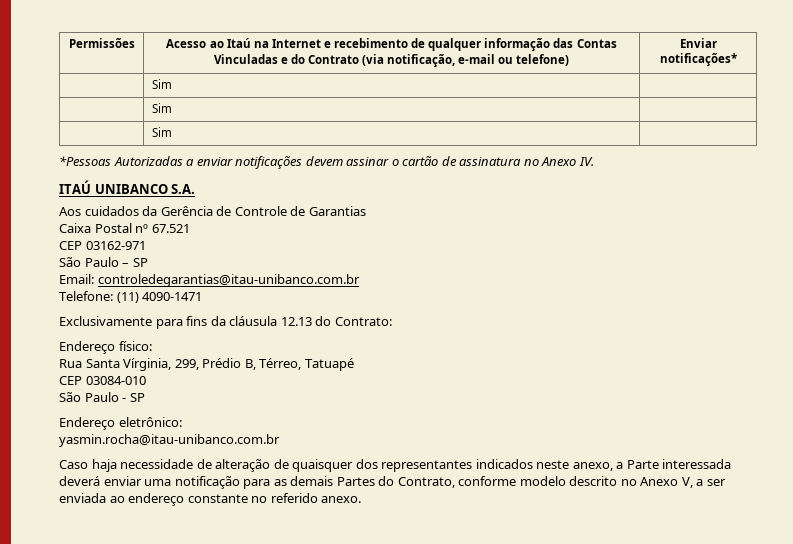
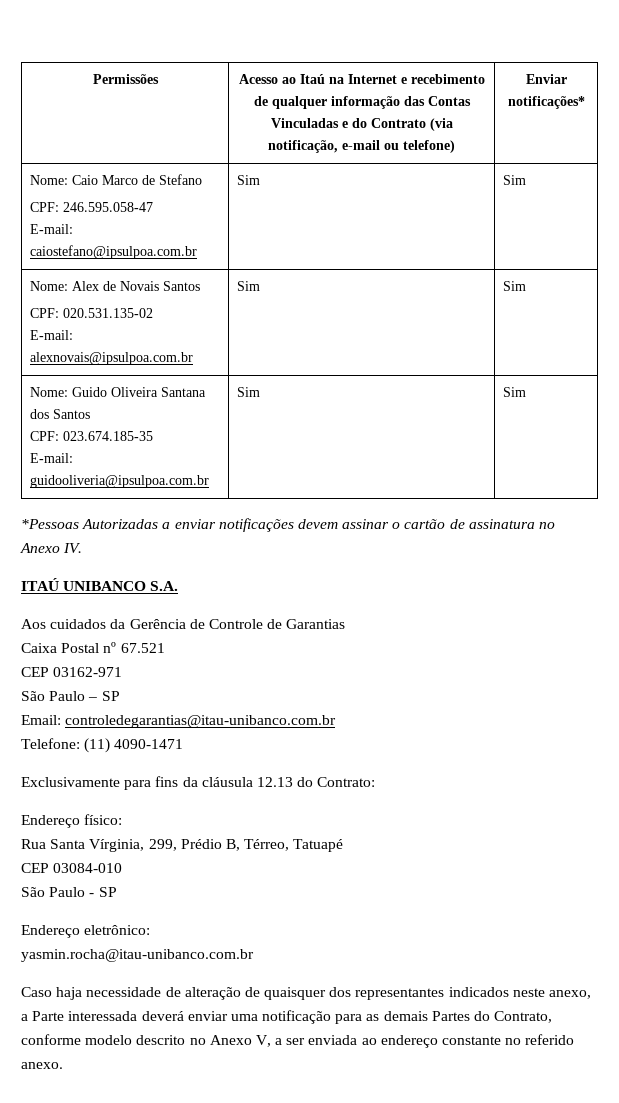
  Permissões | Acesso ao Itaú na Internet e recebimento de qualquer informação das Contas Vinculadas e do Contrato (via notificação, e-mail ou telefone) | Enviar notificações*
- | Sim |
- | Sim |
- | Sim |
+ Nome: Caio Marco de Stefano
+ CPF: 246.595.058-47
+ E-mail: caiostefano@ipsulpoa.com.br | Sim | Sim
+ Nome: Alex de Novais Santos
+ CPF: 020.531.135-02
+ E-mail: alexnovais@ipsulpoa.com.br | Sim | Sim
+ Nome: Guido Oliveira Santana dos Santos
+ CPF: 023.674.185-35
+ E-mail: guidooliveria@ipsulpoa.com.br | Sim | Sim

